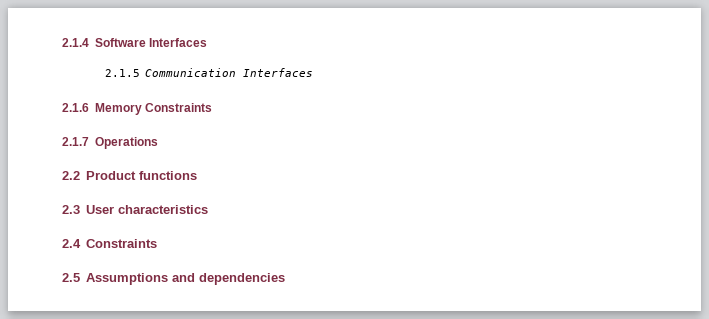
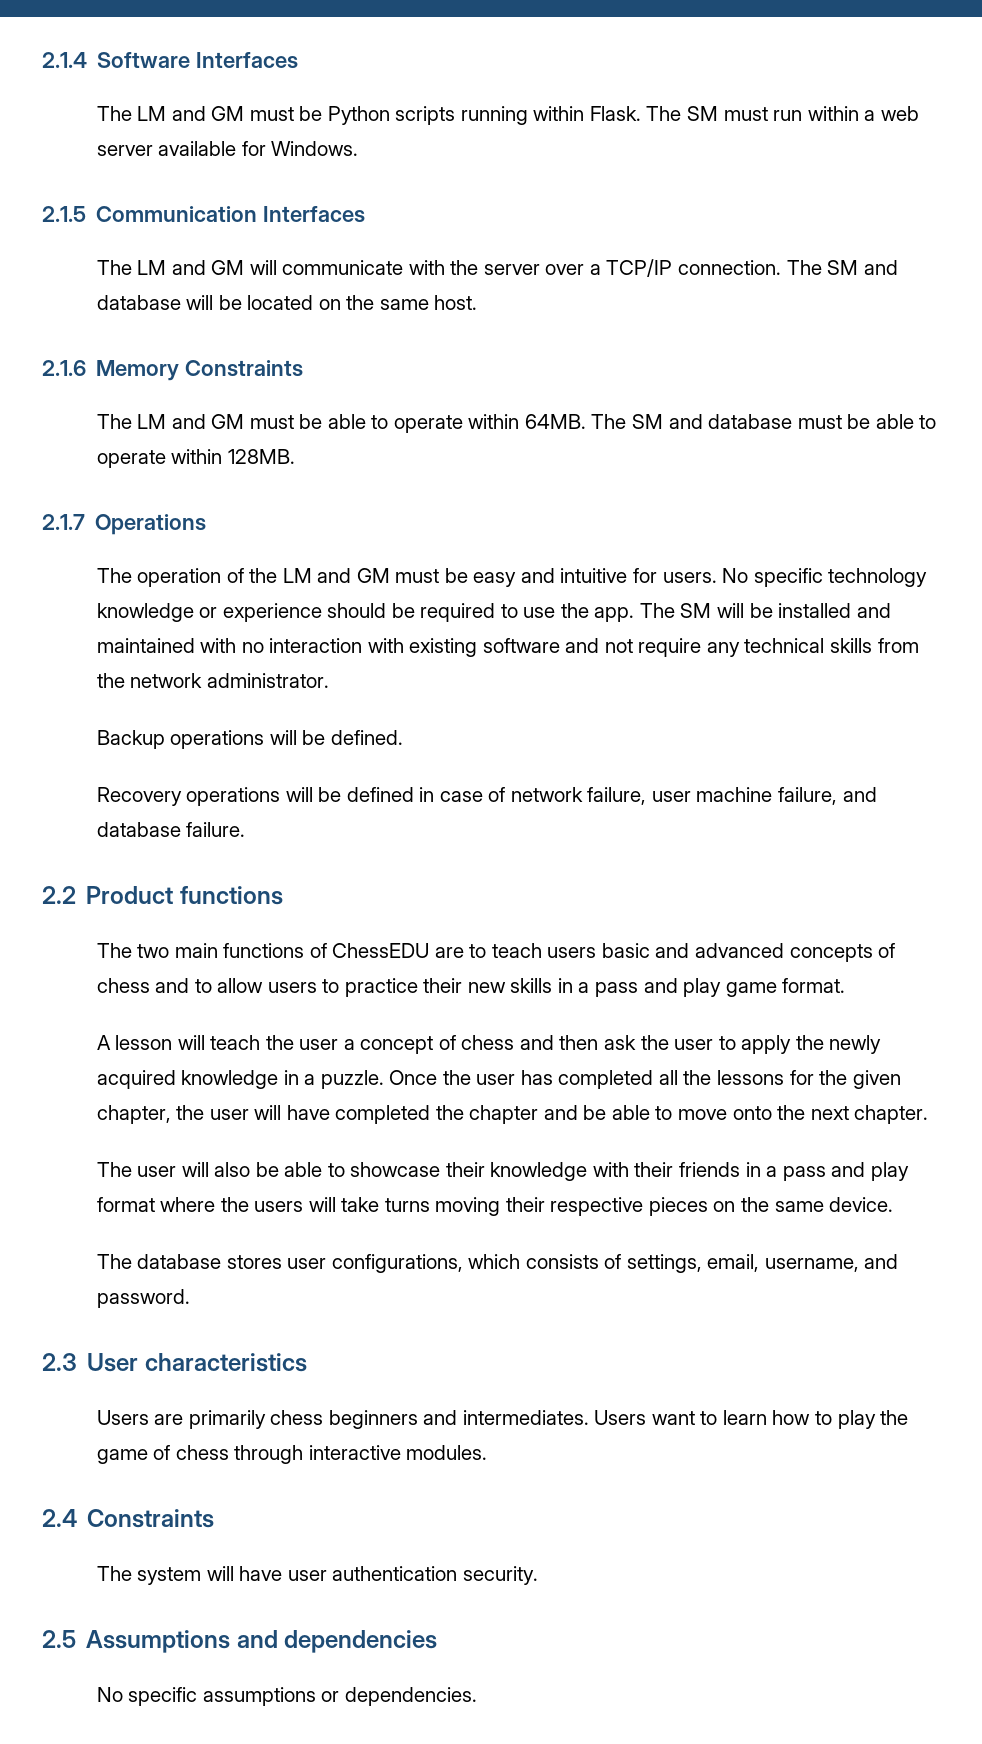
+ The LM and GM must be Python scripts running within Flask. The SM must run within a web server available for Windows.
  2.1.5 Communication Interfaces
+ The LM and GM will communicate with the server over a TCP/IP connection. The SM and database will be located on the same host.
  2.1.6 Memory Constraints
+ The LM and GM must be able to operate within 64MB. The SM and database must be able to operate within 128MB.
  2.1.7 Operations
+ The operation of the LM and GM must be easy and intuitive for users. No specific technology knowledge or experience should be required to use the app. The SM will be installed and maintained with no interaction with existing software and not require any technical skills from the network administrator.
+ Backup operations will be defined.
+ Recovery operations will be defined in case of network failure, user machine failure, and database failure.
  2.2 Product functions
+ The two main functions of ChessEDU are to teach users basic and advanced concepts of chess and to allow users to practice their new skills in a pass and play game format.
+ A lesson will teach the user a concept of chess and then ask the user to apply the newly acquired knowledge in a puzzle. Once the user has completed all the lessons for the given chapter, the user will have completed the chapter and be able to move onto the next chapter.
+ The user will also be able to showcase their knowledge with their friends in a pass and play format where the users will take turns moving their respective pieces on the same device.
+ The database stores user configurations, which consists of settings, email, username, and password.
  2.3 User characteristics
+ Users are primarily chess beginners and intermediates. Users want to learn how to play the game of chess through interactive modules.
  2.4 Constraints
+ The system will have user authentication security.
+ No specific assumptions or dependencies.

